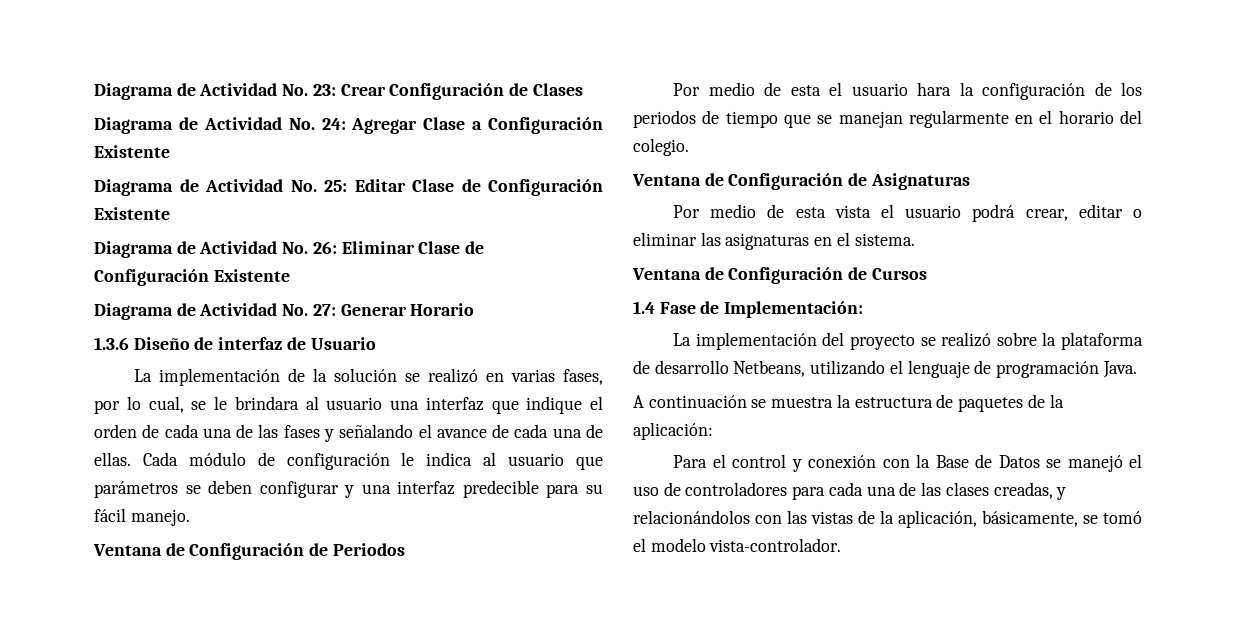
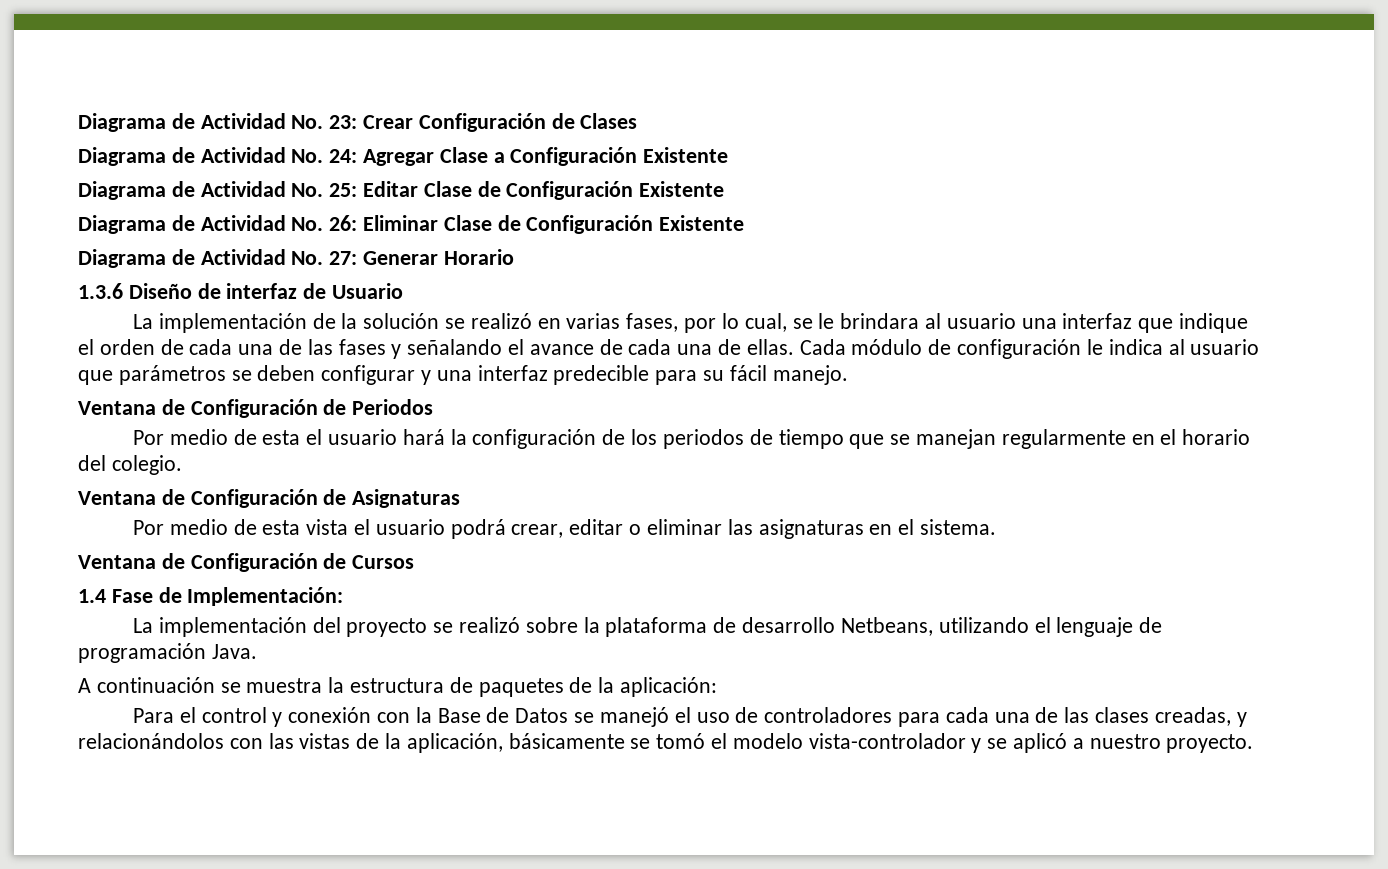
- Por medio de esta el usuario hara la configuración de los periodos de tiempo que se manejan regularmente en el horario del colegio.
+ Por medio de esta el usuario hará la configuración de los periodos de tiempo que se manejan regularmente en el horario del colegio.
- Para el control y conexión con la Base de Datos se manejó el uso de controladores para cada una de las clases creadas, y relacionándolos con las vistas de la aplicación, básicamente, se tomó el modelo vista-controlador.
+ Para el control y conexión con la Base de Datos se manejó el uso de controladores para cada una de las clases creadas, y relacionándolos con las vistas de la aplicación, básicamente se tomó el modelo vista-controlador y se aplicó a nuestro proyecto.

